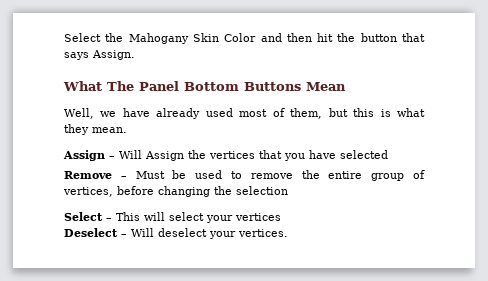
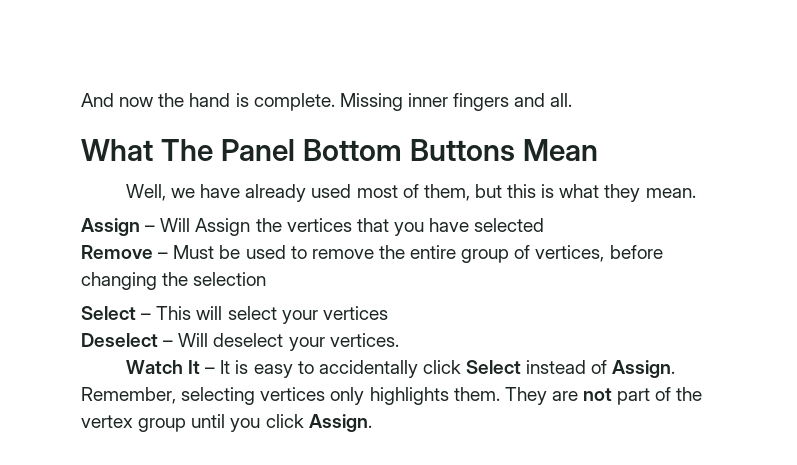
- Select the Mahogany Skin Color and then hit the button that says Assign.
+ And now the hand is complete. Missing inner fingers and all.
+ Watch It – It is easy to accidentally click Select instead of Assign. Remember, selecting vertices only highlights them. They are not part of the vertex group until you click Assign.

